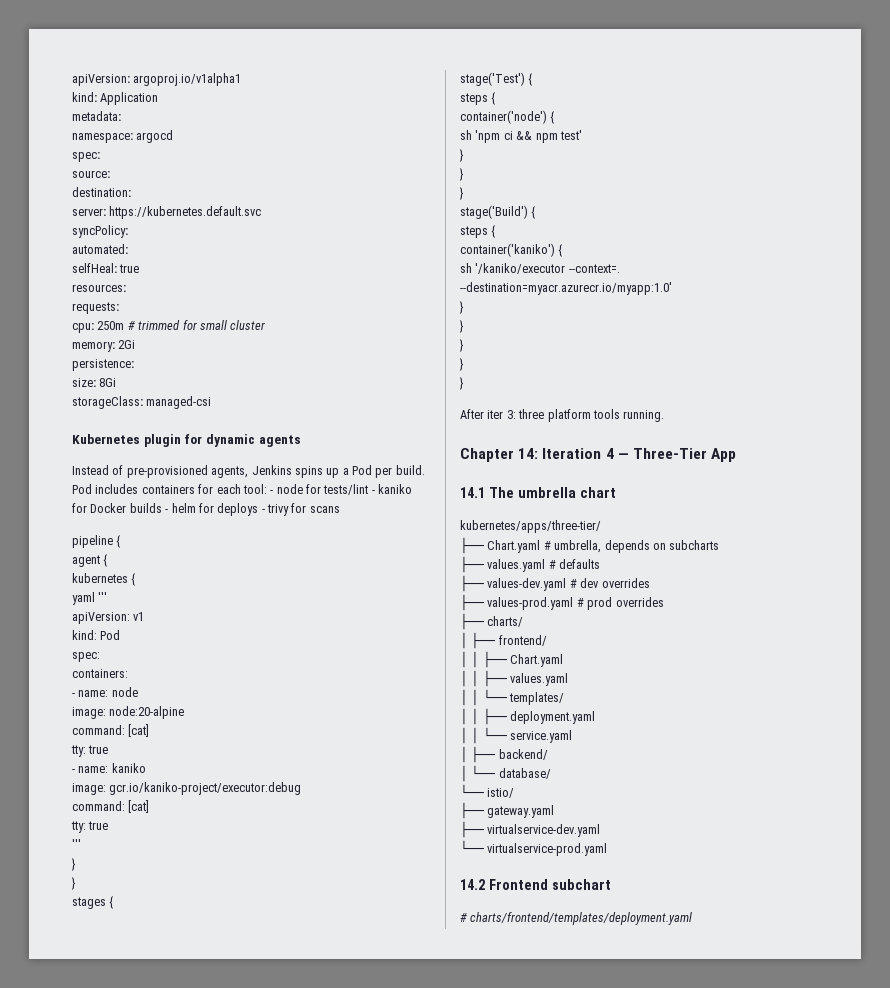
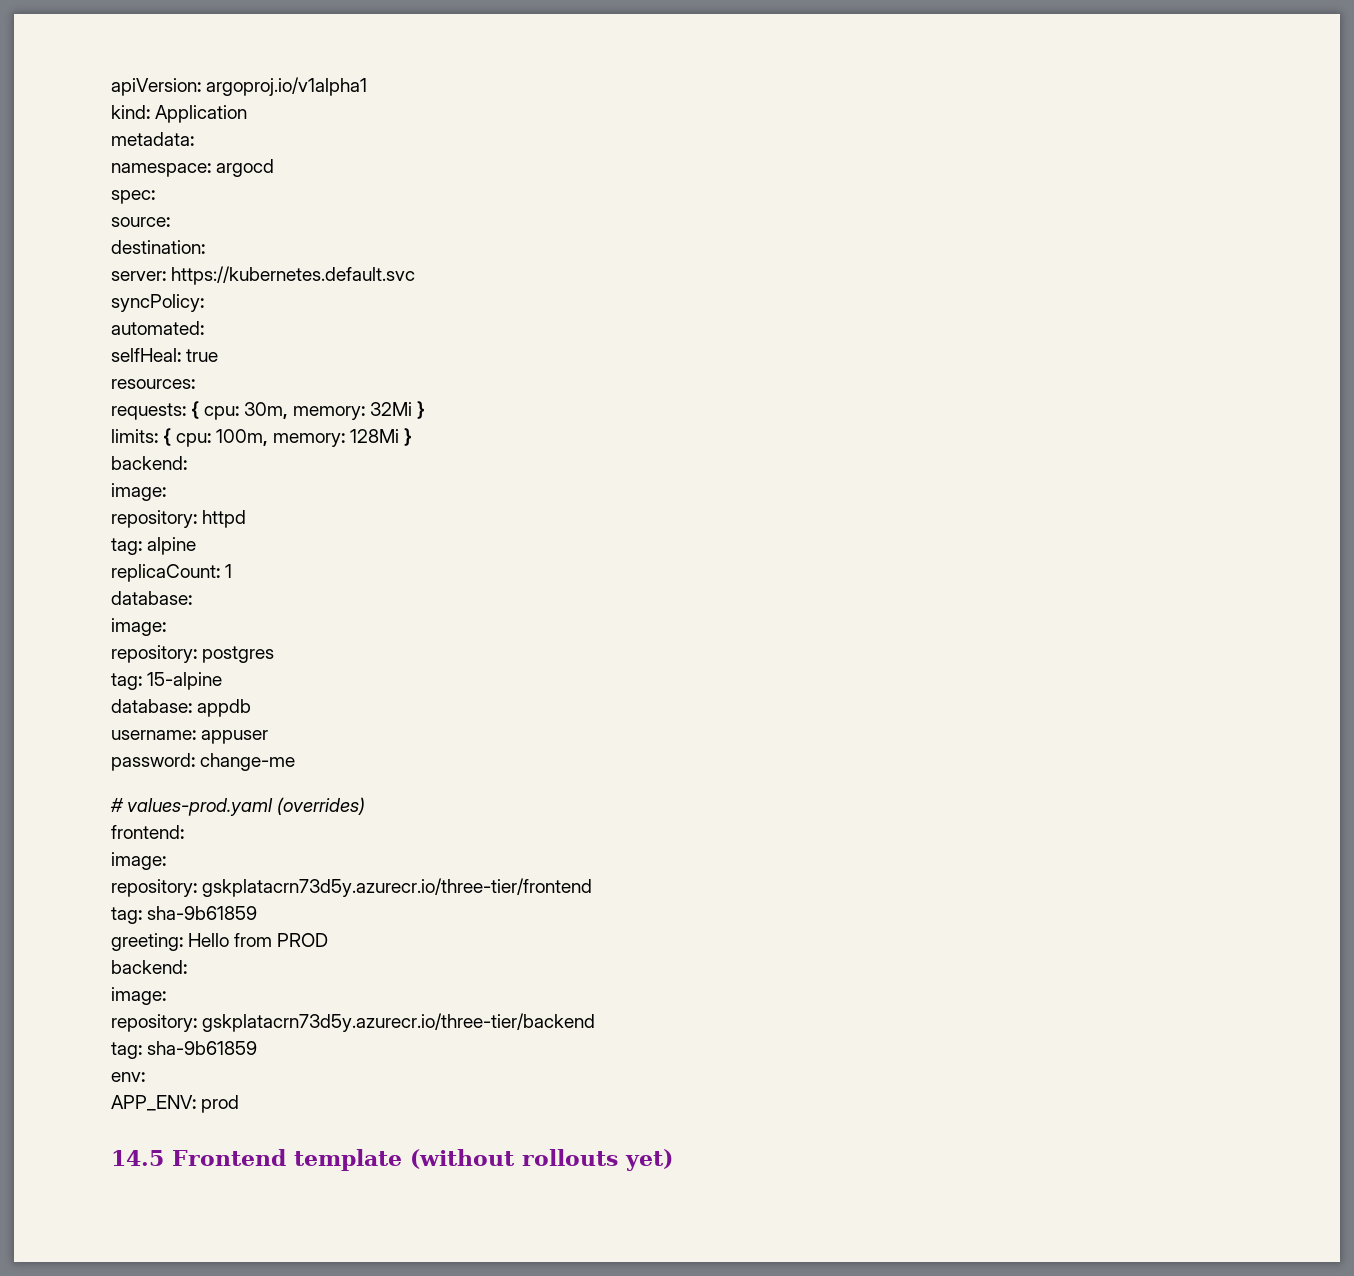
- requests:
- cpu: 250m # trimmed for small cluster
- memory: 2Gi
- persistence:
- size: 8Gi
- storageClass: managed-csi
- Kubernetes plugin for dynamic agents
- Instead of pre-provisioned agents, Jenkins spins up a Pod per build. Pod includes containers for each tool: - node for tests/lint - kaniko for Docker builds - helm for deploys - trivy for scans
- pipeline {
- agent {
- kubernetes {
- yaml '''
- apiVersion: v1
- kind: Pod
- spec:
- containers:
- - name: node
- image: node:20-alpine
- command: [cat]
- tty: true
- - name: kaniko
- image: gcr.io/kaniko-project/executor:debug
- command: [cat]
- tty: true
- '''
- }
- }
- stages {
- stage('Test') {
- steps {
- container('node') {
- sh 'npm ci && npm test'
- }
- }
- }
- stage('Build') {
- steps {
- container('kaniko') {
- sh '/kaniko/executor --context=. --destination=myacr.azurecr.io/myapp:1.0'
- }
- }
- }
- }
- }
- After iter 3: three platform tools running.
- Chapter 14: Iteration 4 — Three-Tier App
- 14.1 The umbrella chart
- kubernetes/apps/three-tier/
- ├── Chart.yaml # umbrella, depends on subcharts
- ├── values.yaml # defaults
- ├── values-dev.yaml # dev overrides
- ├── values-prod.yaml # prod overrides
- ├── charts/
- │ ├── frontend/
- │ │ ├── Chart.yaml
- │ │ ├── values.yaml
- │ │ └── templates/
- │ │ ├── deployment.yaml
- │ │ └── service.yaml
- │ ├── backend/
- │ └── database/
- └── istio/
- ├── gateway.yaml
- ├── virtualservice-dev.yaml
- └── virtualservice-prod.yaml
- 14.2 Frontend subchart
- # charts/frontend/templates/deployment.yaml
+ requests: { cpu: 30m, memory: 32Mi }
+ limits: { cpu: 100m, memory: 128Mi }
+ backend:
+ image:
+ repository: httpd
+ tag: alpine
+ replicaCount: 1
+ database:
+ image:
+ repository: postgres
+ tag: 15-alpine
+ database: appdb
+ username: appuser
+ password: change-me
+ # values-prod.yaml (overrides)
+ frontend:
+ image:
+ repository: gskplatacrn73d5y.azurecr.io/three-tier/frontend
+ tag: sha-9b61859
+ greeting: Hello from PROD
+ backend:
+ image:
+ repository: gskplatacrn73d5y.azurecr.io/three-tier/backend
+ tag: sha-9b61859
+ env:
+ APP_ENV: prod
+ 14.5 Frontend template (without rollouts yet)

